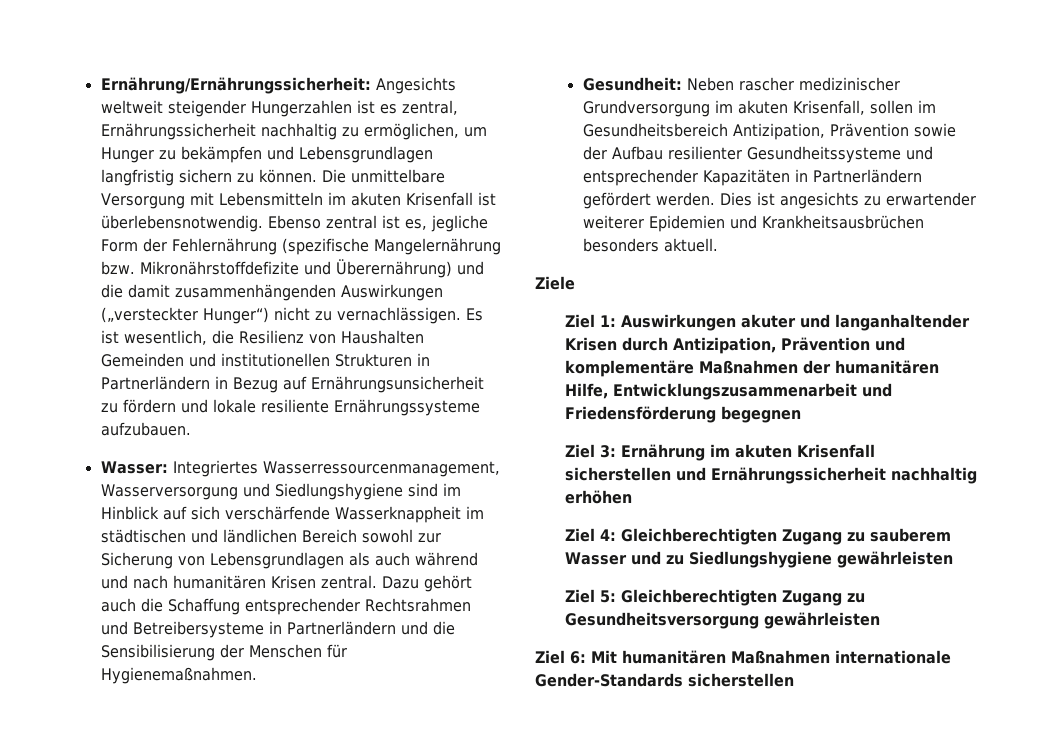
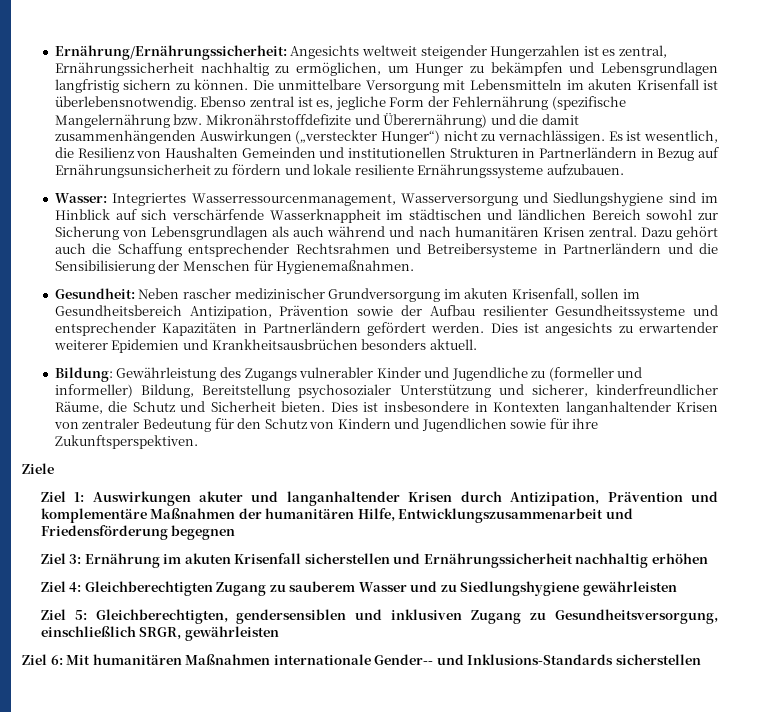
+ Bildung: Gewährleistung des Zugangs vulnerabler Kinder und Jugendliche zu (formeller und informeller) Bildung, Bereitstellung psychosozialer Unterstützung und sicherer, kinderfreundlicher Räume, die Schutz und Sicherheit bieten. Dies ist insbesondere in Kontexten langanhaltender Krisen von zentraler Bedeutung für den Schutz von Kindern und Jugendlichen sowie für ihre Zukunftsperspektiven.
- Ziel 5: Gleichberechtigten Zugang zu Gesundheitsversorgung gewährleisten
+ Ziel 5: Gleichberechtigten, gendersensiblen und inklusiven Zugang zu Gesundheitsversorgung, einschließlich SRGR, gewährleisten
- Ziel 6: Mit humanitären Maßnahmen internationale Gender-Standards sicherstellen
+ Ziel 6: Mit humanitären Maßnahmen internationale Gender-- und Inklusions-Standards sicherstellen

